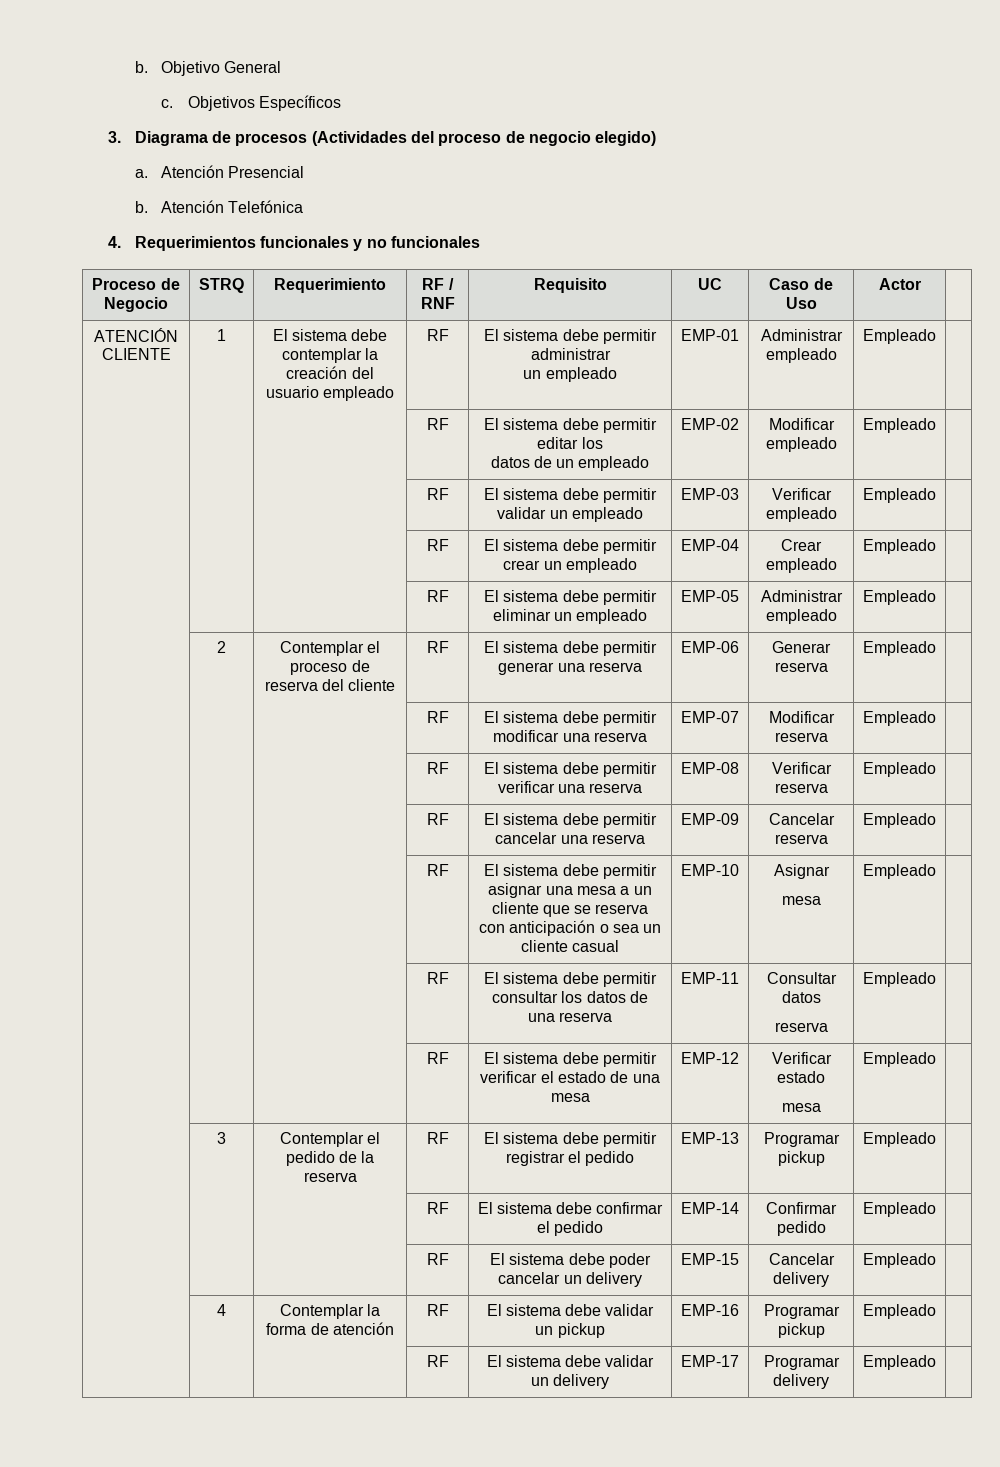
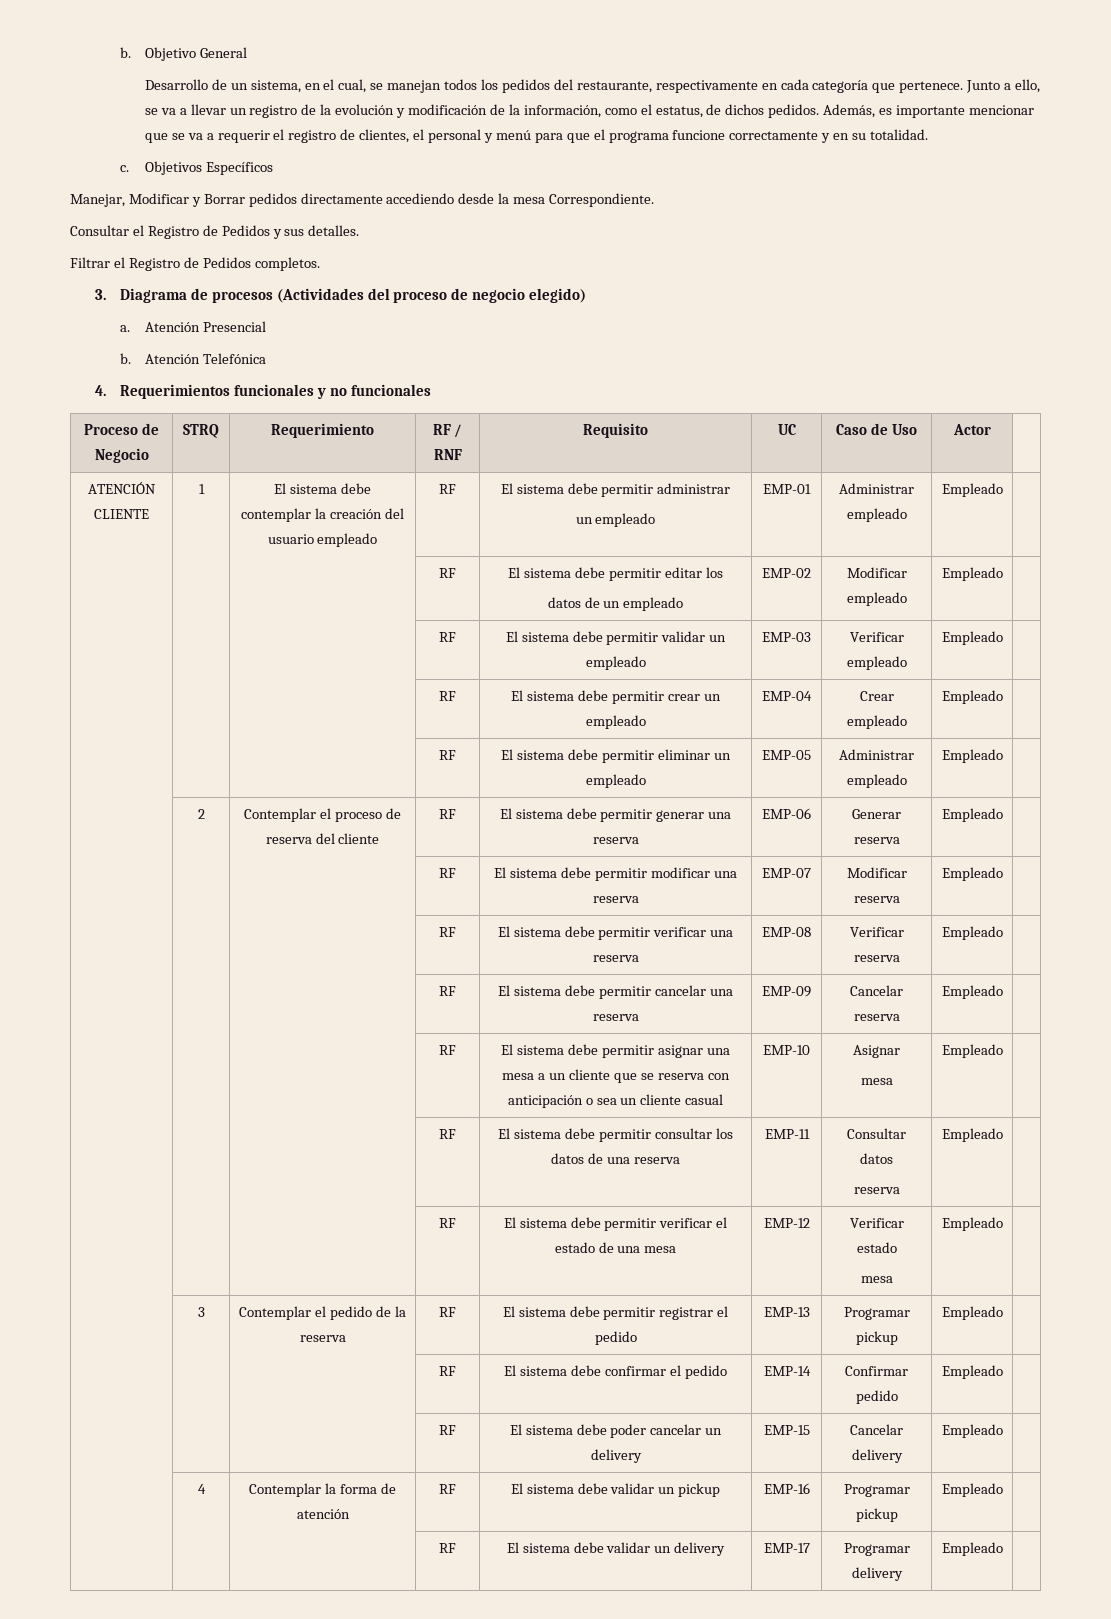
+ Desarrollo de un sistema, en el cual, se manejan todos los pedidos del restaurante, respectivamente en cada categoría que pertenece. Junto a ello, se va a llevar un registro de la evolución y modificación de la información, como el estatus, de dichos pedidos. Además, es importante mencionar que se va a requerir el registro de clientes, el personal y menú para que el programa funcione correctamente y en su totalidad.
  c. Objetivos Específicos
+ Manejar, Modificar y Borrar pedidos directamente accediendo desde la mesa Correspondiente.
+ Consultar el Registro de Pedidos y sus detalles.
+ Filtrar el Registro de Pedidos completos.

